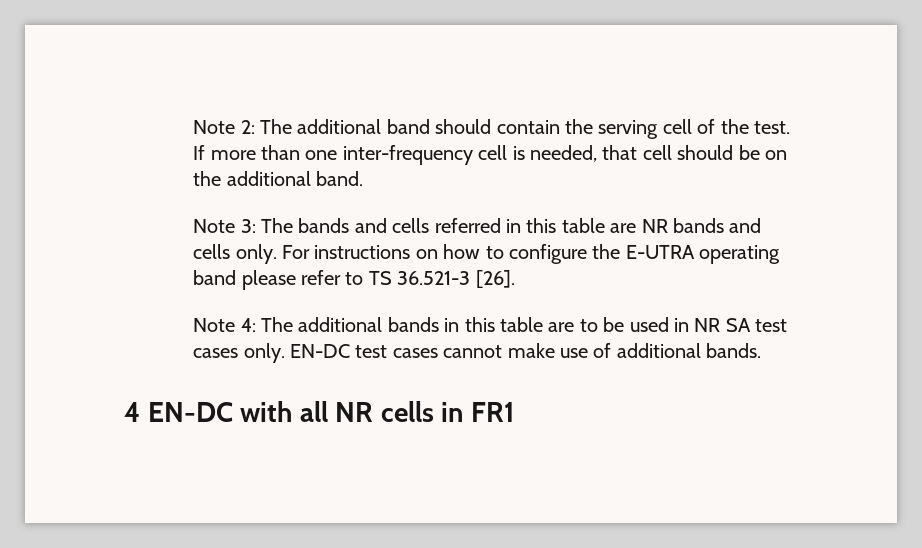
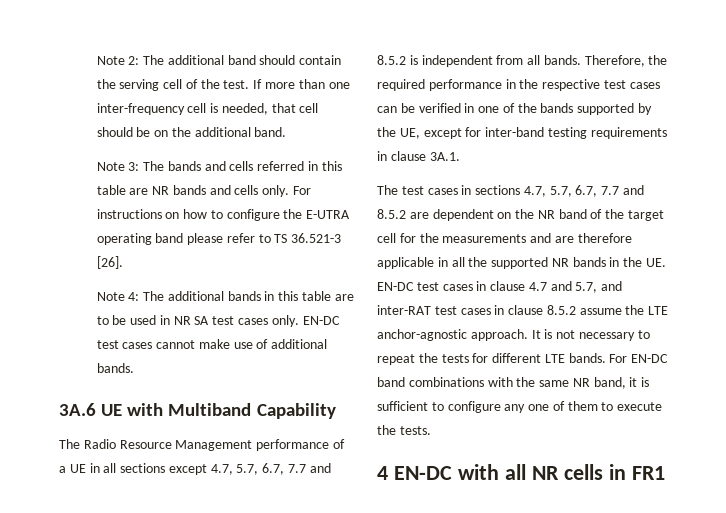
+ 3A.6 UE with Multiband Capability
+ The Radio Resource Management performance of a UE in all sections except 4.7, 5.7, 6.7, 7.7 and 8.5.2 is independent from all bands. Therefore, the required performance in the respective test cases can be verified in one of the bands supported by the UE, except for inter-band testing requirements in clause 3A.1.
+ The test cases in sections 4.7, 5.7, 6.7, 7.7 and 8.5.2 are dependent on the NR band of the target cell for the measurements and are therefore applicable in all the supported NR bands in the UE. EN-DC test cases in clause 4.7 and 5.7, and inter-RAT test cases in clause 8.5.2 assume the LTE anchor-agnostic approach. It is not necessary to repeat the tests for different LTE bands. For EN-DC band combinations with the same NR band, it is sufficient to configure any one of them to execute the tests.

